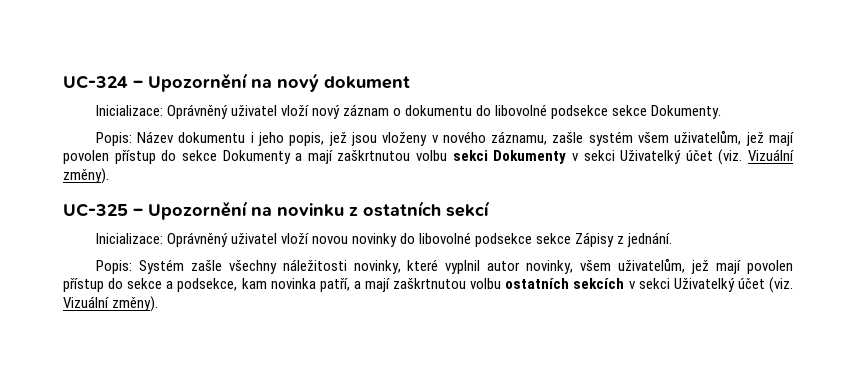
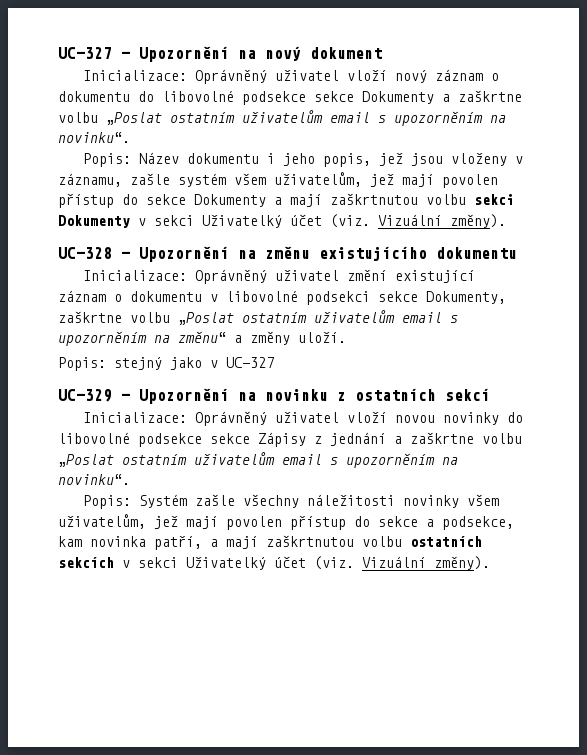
- UC-324 – Upozornění na nový dokument
+ UC-327 – Upozornění na nový dokument
- Inicializace: Oprávněný uživatel vloží nový záznam o dokumentu do libovolné podsekce sekce Dokumenty.
+ Inicializace: Oprávněný uživatel vloží nový záznam o dokumentu do libovolné podsekce sekce Dokumenty a zaškrtne volbu „Poslat ostatním uživatelům email s upozorněním na novinku“.
- Popis: Název dokumentu i jeho popis, jež jsou vloženy v nového záznamu, zašle systém všem uživatelům, jež mají povolen přístup do sekce Dokumenty a mají zaškrtnutou volbu sekci Dokumenty v sekci Uživatelký účet (viz. Vizuální změny).
+ Popis: Název dokumentu i jeho popis, jež jsou vloženy v záznamu, zašle systém všem uživatelům, jež mají povolen přístup do sekce Dokumenty a mají zaškrtnutou volbu sekci Dokumenty v sekci Uživatelký účet (viz. Vizuální změny).
- UC-325 – Upozornění na novinku z ostatních sekcí
+ UC-328 – Upozornění na změnu existujícího dokumentu
+ Inicializace: Oprávněný uživatel změní existující záznam o dokumentu v libovolné podsekci sekce Dokumenty, zaškrtne volbu „Poslat ostatním uživatelům email s upozorněním na změnu“ a změny uloží.
+ Popis: stejný jako v UC-327
+ UC-329 – Upozornění na novinku z ostatních sekcí
- Inicializace: Oprávněný uživatel vloží novou novinky do libovolné podsekce sekce Zápisy z jednání.
+ Inicializace: Oprávněný uživatel vloží novou novinky do libovolné podsekce sekce Zápisy z jednání a zaškrtne volbu „Poslat ostatním uživatelům email s upozorněním na novinku“.
- Popis: Systém zašle všechny náležitosti novinky, které vyplnil autor novinky, všem uživatelům, jež mají povolen přístup do sekce a podsekce, kam novinka patří, a mají zaškrtnutou volbu ostatních sekcích v sekci Uživatelký účet (viz. Vizuální změny).
+ Popis: Systém zašle všechny náležitosti novinky všem uživatelům, jež mají povolen přístup do sekce a podsekce, kam novinka patří, a mají zaškrtnutou volbu ostatních sekcích v sekci Uživatelký účet (viz. Vizuální změny).

